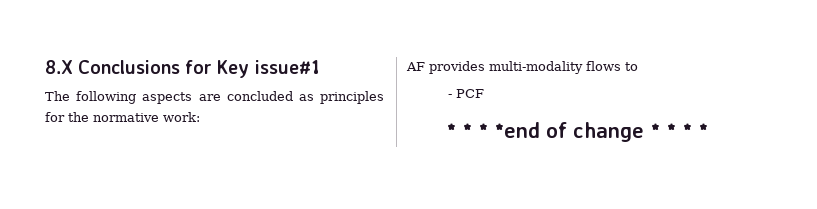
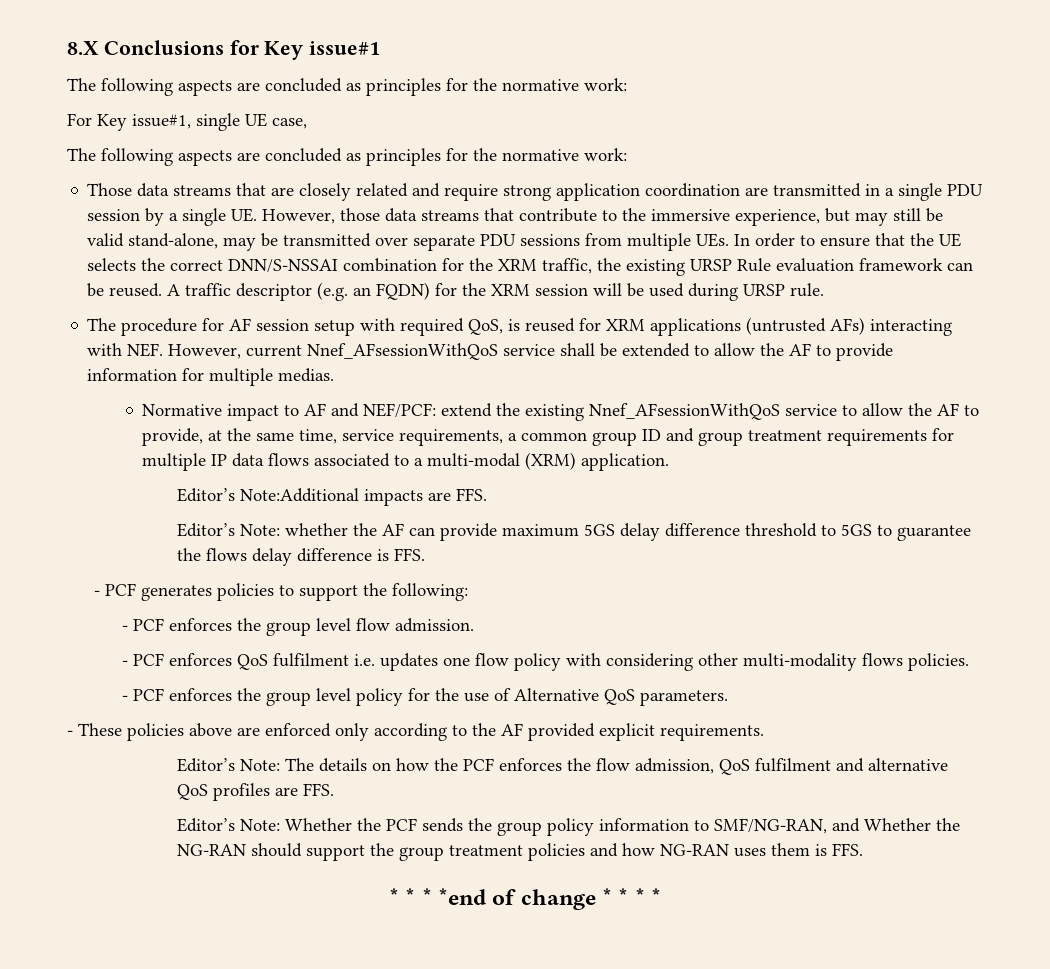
- AF provides multi-modality flows to
- - PCF
+ For Key issue#1, single UE case,
+ The following aspects are concluded as principles for the normative work:
+ Those data streams that are closely related and require strong application coordination are transmitted in a single PDU session by a single UE. However, those data streams that contribute to the immersive experience, but may still be valid stand-alone, may be transmitted over separate PDU sessions from multiple UEs. In order to ensure that the UE selects the correct DNN/S-NSSAI combination for the XRM traffic, the existing URSP Rule evaluation framework can be reused. A traffic descriptor (e.g. an FQDN) for the XRM session will be used during URSP rule.
+ The procedure for AF session setup with required QoS, is reused for XRM applications (untrusted AFs) interacting with NEF. However, current Nnef_AFsessionWithQoS service shall be extended to allow the AF to provide information for multiple medias.
+ Normative impact to AF and NEF/PCF: extend the existing Nnef_AFsessionWithQoS service to allow the AF to provide, at the same time, service requirements, a common group ID and group treatment requirements for multiple IP data flows associated to a multi-modal (XRM) application.
+ Editor’s Note:Additional impacts are FFS.
+ Editor’s Note: whether the AF can provide maximum 5GS delay difference threshold to 5GS to guarantee the flows delay difference is FFS.
+ - PCF generates policies to support the following:
+ - PCF enforces the group level flow admission.
+ - PCF enforces QoS fulfilment i.e. updates one flow policy with considering other multi-modality flows policies.
+ - PCF enforces the group level policy for the use of Alternative QoS parameters.
+ - These policies above are enforced only according to the AF provided explicit requirements.
+ Editor’s Note: The details on how the PCF enforces the flow admission, QoS fulfilment and alternative QoS profiles are FFS.
+ Editor’s Note: Whether the PCF sends the group policy information to SMF/NG-RAN, and Whether the NG-RAN should support the group treatment policies and how NG-RAN uses them is FFS.

